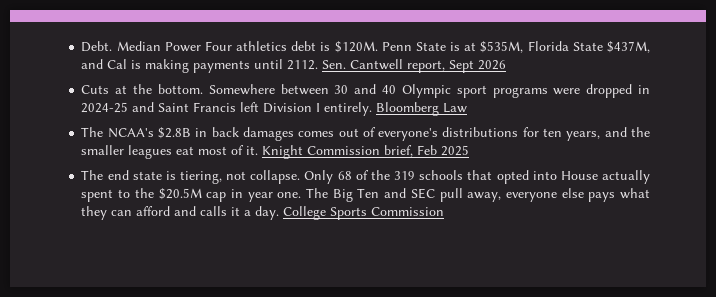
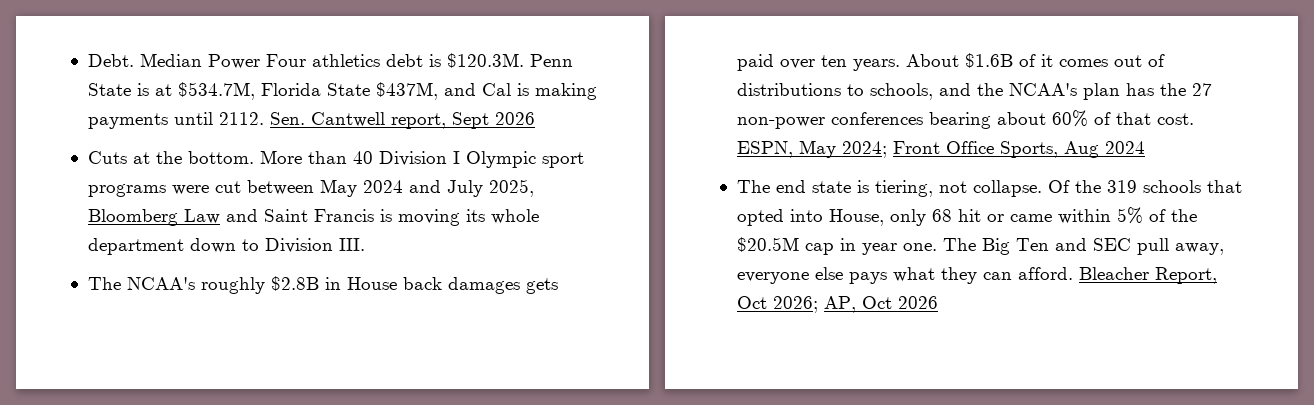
- Median Power Four athletics debt is $120M. Penn State is at $535M, Florida State $437M, and Cal is making payments until 2112.
+ Median Power Four athletics debt is $120.3M. Penn State is at $534.7M, Florida State $437M, and Cal is making payments until 2112.
- Somewhere between 30 and 40 Olympic sport programs were dropped in 2024-25 and Saint Francis left Division I entirely. Bloomberg Law
+ More than 40 Division I Olympic sport programs were cut between May 2024 and July 2025, Bloomberg Law and Saint Francis is moving its whole department down to Division III.
- The NCAA's $2.8B in back damages comes out of everyone's distributions for ten years, and the smaller leagues eat most of it. Knight Commission brief, Feb 2025
+ The NCAA's roughly $2.8B in House back damages gets paid over ten years. About $1.6B of it comes out of distributions to schools, and the NCAA's plan has the 27 non-power conferences bearing about 60% of that cost. ESPN, May 2024; Front Office Sports, Aug 2024
- Only 68 of the 319 schools that opted into House actually spent to the $20.5M cap in year one.
+ Of the 319 schools that opted into House, only 68 hit or came within 5% of the $20.5M cap in year one.
- The Big Ten and SEC pull away, everyone else pays what they can afford and calls it a day. College Sports Commission
+ The Big Ten and SEC pull away, everyone else pays what they can afford. Bleacher Report, Oct 2026; AP, Oct 2026

